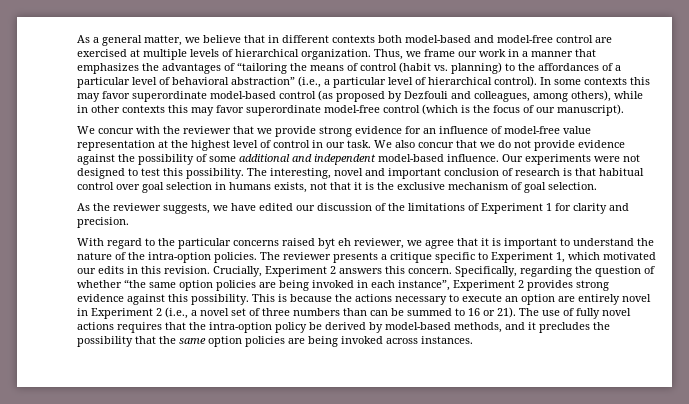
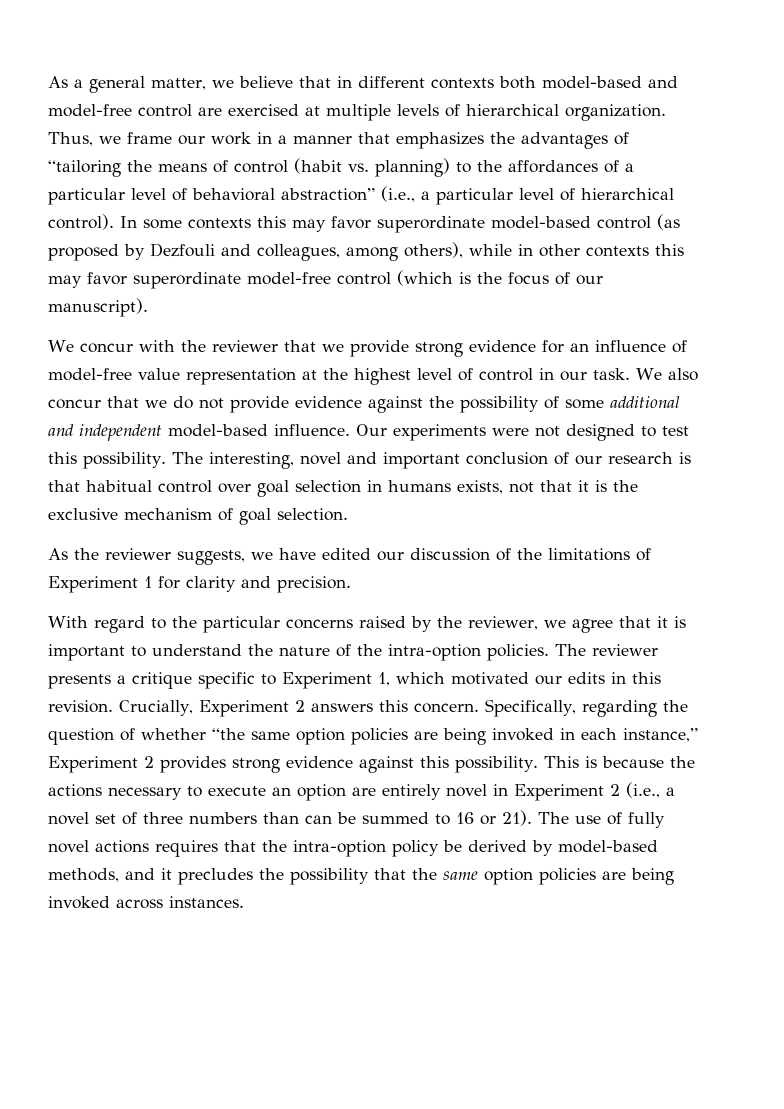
- The interesting, novel and important conclusion of research is that habitual control over goal selection in humans exists, not that it is the exclusive mechanism of goal selection.
+ The interesting, novel and important conclusion of our research is that habitual control over goal selection in humans exists, not that it is the exclusive mechanism of goal selection.
- With regard to the particular concerns raised byt eh reviewer, we agree that it is important to understand the nature of the intra-option policies.
+ With regard to the particular concerns raised by the reviewer, we agree that it is important to understand the nature of the intra-option policies.
- Specifically, regarding the question of whether “the same option policies are being invoked in each instance”, Experiment 2 provides strong evidence against this possibility.
+ Specifically, regarding the question of whether “the same option policies are being invoked in each instance,” Experiment 2 provides strong evidence against this possibility.

